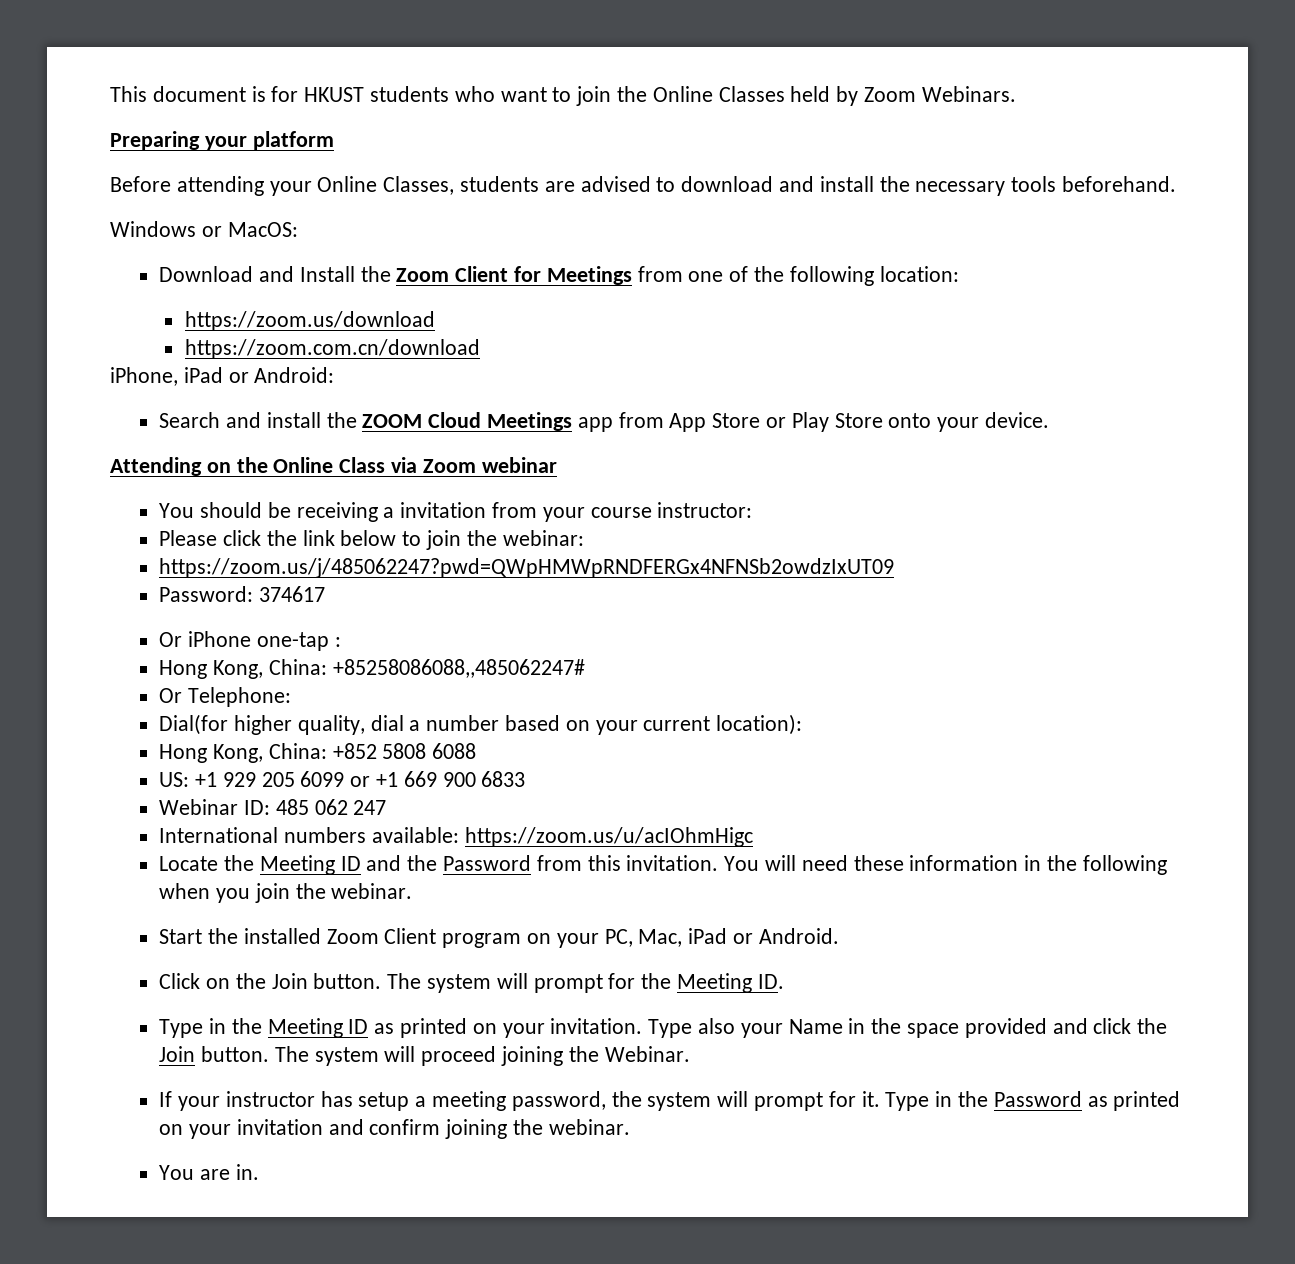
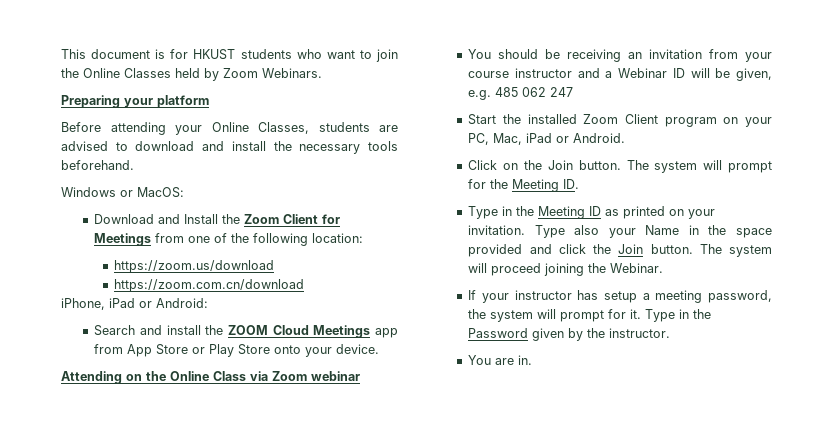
- You should be receiving a invitation from your course instructor:
- Please click the link below to join the webinar:
- https://zoom.us/j/485062247?pwd=QWpHMWpRNDFERGx4NFNSb2owdzIxUT09
- Password: 374617
- Or iPhone one-tap :
- Hong Kong, China: +85258086088,,485062247#
- Or Telephone:
- Dial(for higher quality, dial a number based on your current location):
- Hong Kong, China: +852 5808 6088
- US: +1 929 205 6099 or +1 669 900 6833
- Webinar ID: 485 062 247
- International numbers available: https://zoom.us/u/acIOhmHigc
- Locate the Meeting ID and the Password from this invitation. You will need these information in the following when you join the webinar.
+ You should be receiving an invitation from your course instructor and a Webinar ID will be given, e.g. 485 062 247
- Type in the Password as printed on your invitation and confirm joining the webinar.
+ Type in the Password given by the instructor.

